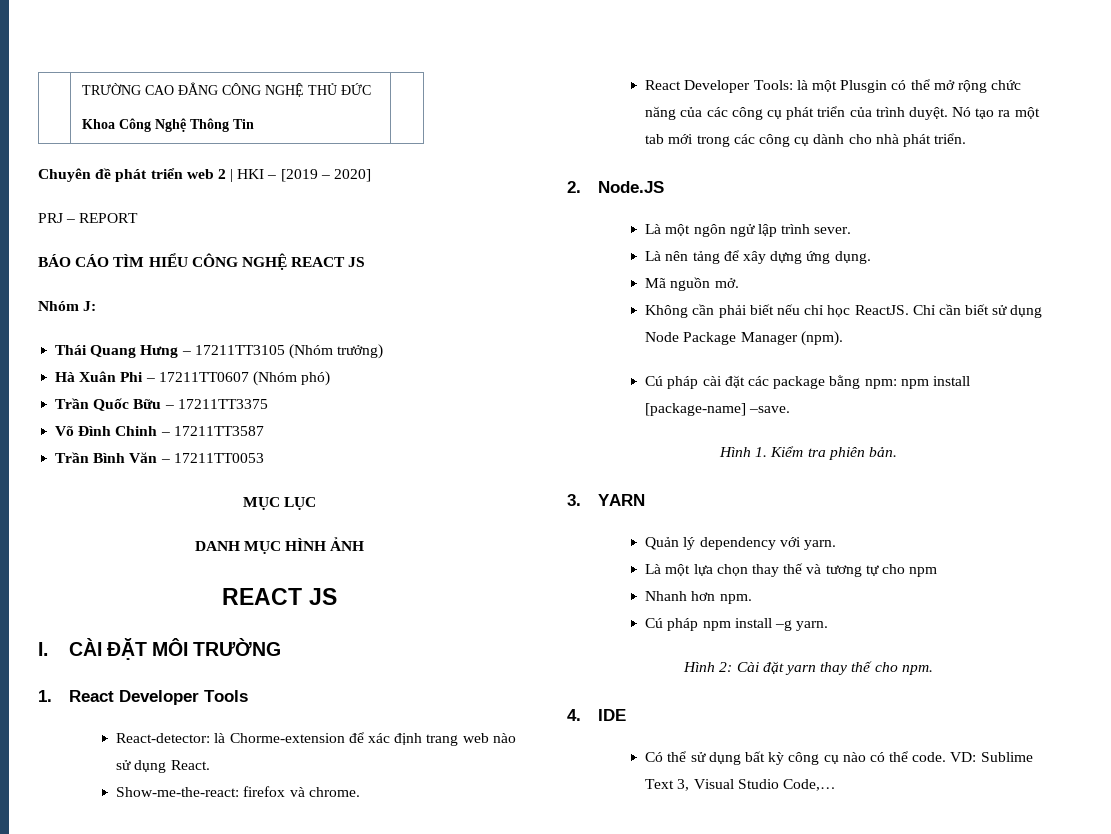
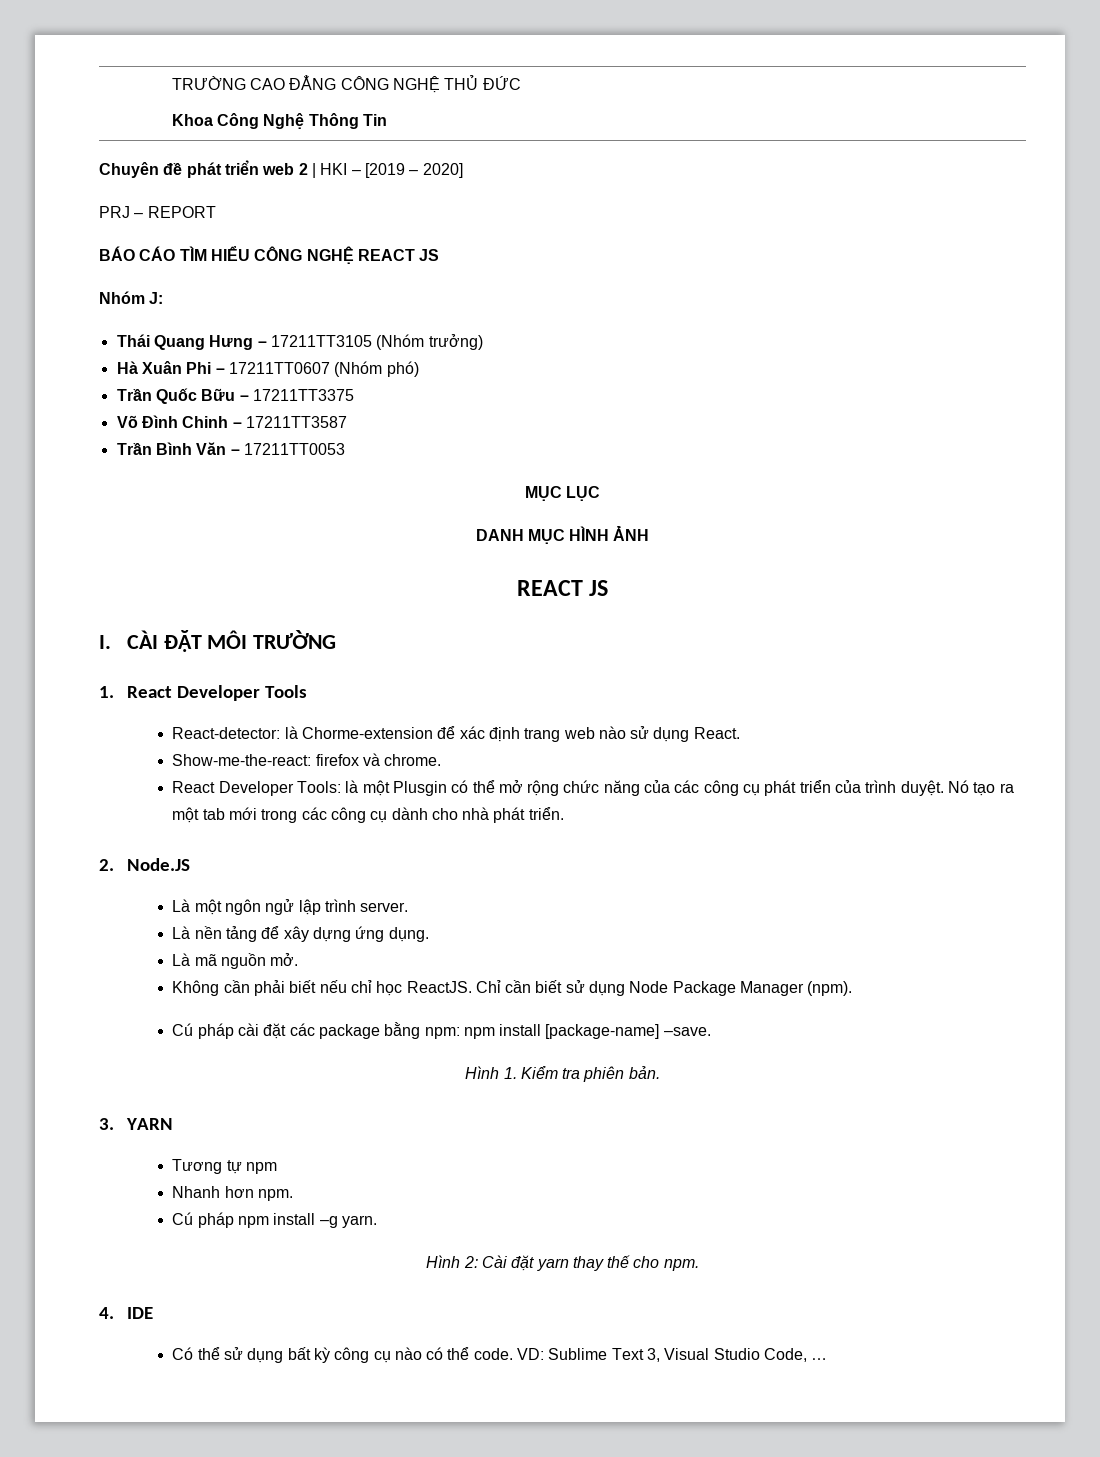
- Là một ngôn ngử lập trình sever.
- Là nên tảng để xây dựng ứng dụng.
+ Là một ngôn ngử lập trình server.
+ Là nền tảng để xây dựng ứng dụng.
- Mã nguồn mở.
+ Là mã nguồn mở.
- Quản lý dependency với yarn.
- Là một lựa chọn thay thế và tương tự cho npm
+ Tương tự npm
- VD: Sublime Text 3, Visual Studio Code,…
+ VD: Sublime Text 3, Visual Studio Code, …

